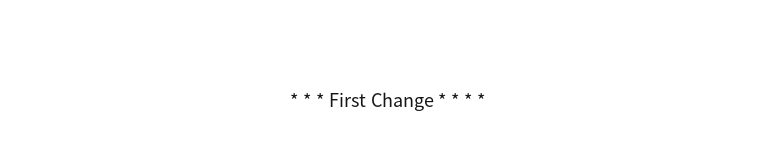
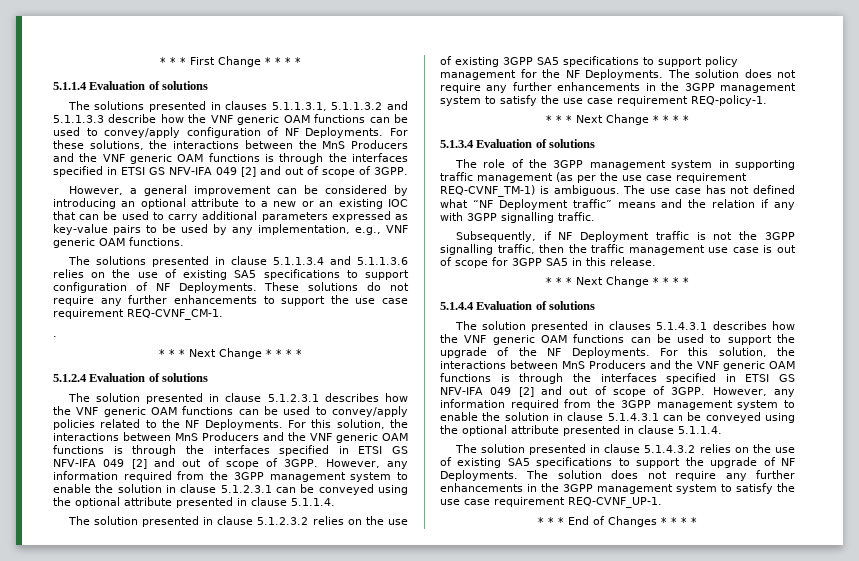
+ 5.1.1.4 Evaluation of solutions
+ The solutions presented in clauses 5.1.1.3.1, 5.1.1.3.2 and 5.1.1.3.3 describe how the VNF generic OAM functions can be used to convey/apply configuration of NF Deployments. For these solutions, the interactions between the MnS Producers and the VNF generic OAM functions is through the interfaces specified in ETSI GS NFV-IFA 049 [2] and out of scope of 3GPP.
+ However, a general improvement can be considered by introducing an optional attribute to a new or an existing IOC that can be used to carry additional parameters expressed as key-value pairs to be used by any implementation, e.g., VNF generic OAM functions.
+ The solutions presented in clause 5.1.1.3.4 and 5.1.1.3.6 relies on the use of existing SA5 specifications to support configuration of NF Deployments. These solutions do not require any further enhancements to support the use case requirement REQ-CVNF_CM-1.
+ .
+ * * * Next Change * * * *
+ 5.1.2.4 Evaluation of solutions
+ The solution presented in clause 5.1.2.3.1 describes how the VNF generic OAM functions can be used to convey/apply policies related to the NF Deployments. For this solution, the interactions between MnS Producers and the VNF generic OAM functions is through the interfaces specified in ETSI GS NFV-IFA 049 [2] and out of scope of 3GPP. However, any information required from the 3GPP management system to enable the solution in clause 5.1.2.3.1 can be conveyed using the optional attribute presented in clause 5.1.1.4.
+ The solution presented in clause 5.1.2.3.2 relies on the use of existing 3GPP SA5 specifications to support policy management for the NF Deployments. The solution does not require any further enhancements in the 3GPP management system to satisfy the use case requirement REQ-policy-1.
+ * * * Next Change * * * *
+ 5.1.3.4 Evaluation of solutions
+ The role of the 3GPP management system in supporting traffic management (as per the use case requirement REQ-CVNF_TM-1) is ambiguous. The use case has not defined what “NF Deployment traffic” means and the relation if any with 3GPP signalling traffic.
+ Subsequently, if NF Deployment traffic is not the 3GPP signalling traffic, then the traffic management use case is out of scope for 3GPP SA5 in this release.
+ * * * Next Change * * * *
+ 5.1.4.4 Evaluation of solutions
+ The solution presented in clauses 5.1.4.3.1 describes how the VNF generic OAM functions can be used to support the upgrade of the NF Deployments. For this solution, the interactions between MnS Producers and the VNF generic OAM functions is through the interfaces specified in ETSI GS NFV-IFA 049 [2] and out of scope of 3GPP. However, any information required from the 3GPP management system to enable the solution in clause 5.1.4.3.1 can be conveyed using the optional attribute presented in clause 5.1.1.4.
+ The solution presented in clause 5.1.4.3.2 relies on the use of existing SA5 specifications to support the upgrade of NF Deployments. The solution does not require any further enhancements in the 3GPP management system to satisfy the use case requirement REQ-CVNF_UP-1.
+ * * * End of Changes * * * *

